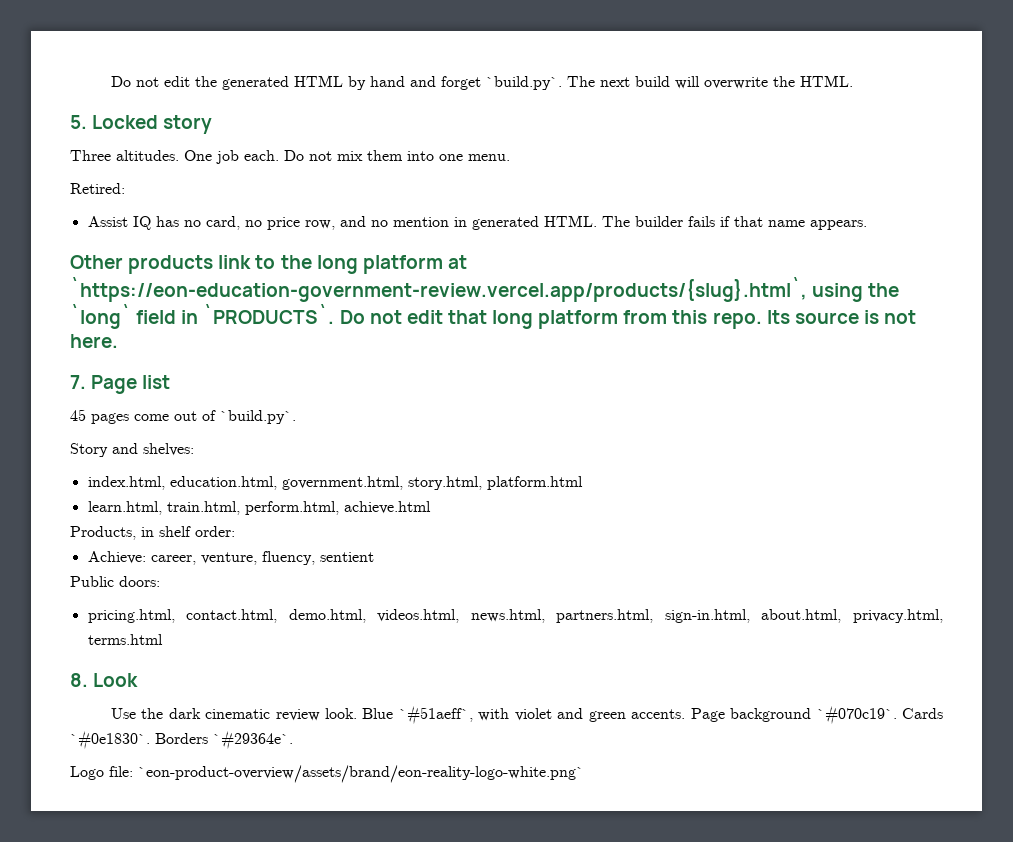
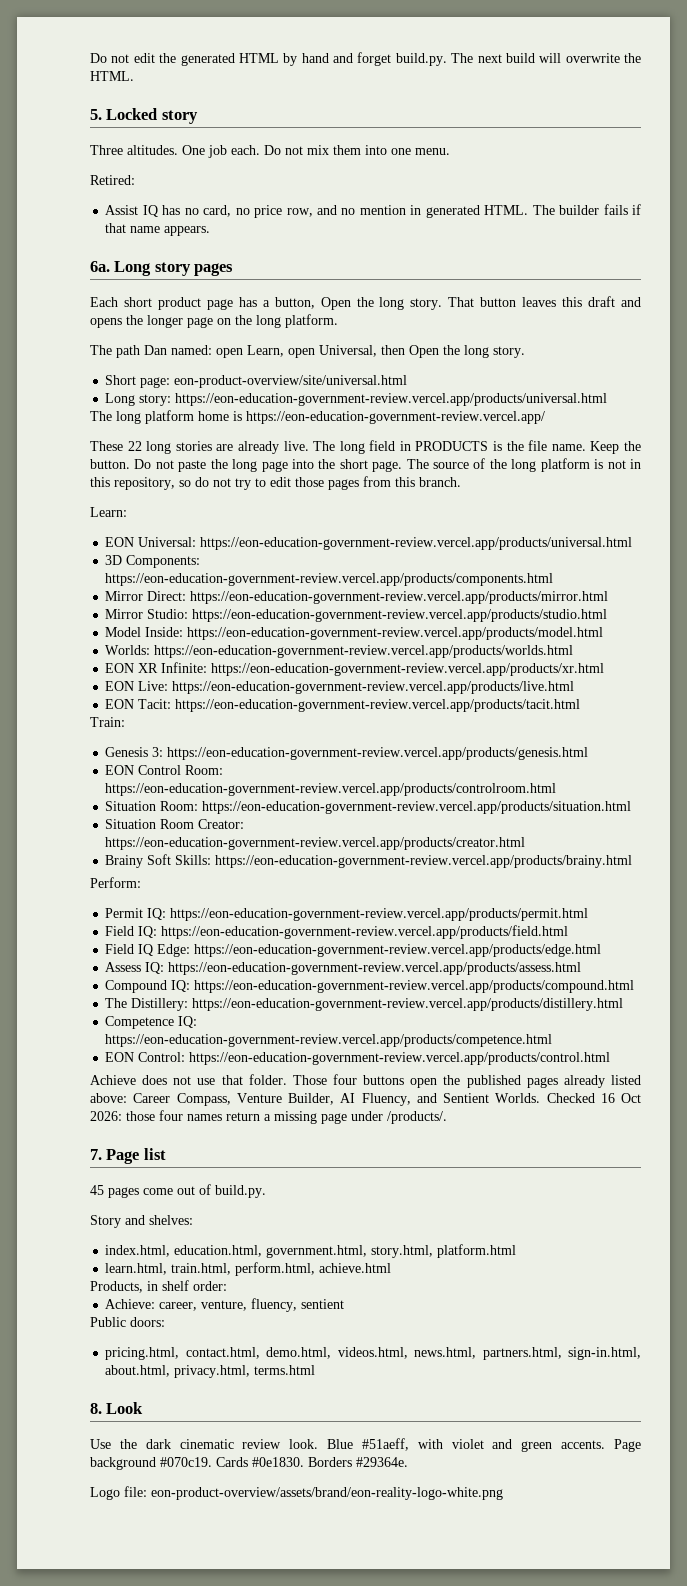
- Do not edit the generated HTML by hand and forget `build.py`. The next build will overwrite the HTML.
+ Do not edit the generated HTML by hand and forget build.py. The next build will overwrite the HTML.
- Other products link to the long platform at `https://eon-education-government-review.vercel.app/products/{slug}.html`, using the `long` field in `PRODUCTS`. Do not edit that long platform from this repo. Its source is not here.
+ 6a. Long story pages
+ Each short product page has a button, Open the long story. That button leaves this draft and opens the longer page on the long platform.
+ The path Dan named: open Learn, open Universal, then Open the long story.
+ Short page: eon-product-overview/site/universal.html
+ Long story: https://eon-education-government-review.vercel.app/products/universal.html
+ The long platform home is https://eon-education-government-review.vercel.app/
+ These 22 long stories are already live. The long field in PRODUCTS is the file name. Keep the button. Do not paste the long page into the short page. The source of the long platform is not in this repository, so do not try to edit those pages from this branch.
+ Learn:
+ EON Universal: https://eon-education-government-review.vercel.app/products/universal.html
+ 3D Components: https://eon-education-government-review.vercel.app/products/components.html
+ Mirror Direct: https://eon-education-government-review.vercel.app/products/mirror.html
+ Mirror Studio: https://eon-education-government-review.vercel.app/products/studio.html
+ Model Inside: https://eon-education-government-review.vercel.app/products/model.html
+ Worlds: https://eon-education-government-review.vercel.app/products/worlds.html
+ EON XR Infinite: https://eon-education-government-review.vercel.app/products/xr.html
+ EON Live: https://eon-education-government-review.vercel.app/products/live.html
+ EON Tacit: https://eon-education-government-review.vercel.app/products/tacit.html
+ Train:
+ Genesis 3: https://eon-education-government-review.vercel.app/products/genesis.html
+ EON Control Room: https://eon-education-government-review.vercel.app/products/controlroom.html
+ Situation Room: https://eon-education-government-review.vercel.app/products/situation.html
+ Situation Room Creator: https://eon-education-government-review.vercel.app/products/creator.html
+ Brainy Soft Skills: https://eon-education-government-review.vercel.app/products/brainy.html
+ Perform:
+ Permit IQ: https://eon-education-government-review.vercel.app/products/permit.html
+ Field IQ: https://eon-education-government-review.vercel.app/products/field.html
+ Field IQ Edge: https://eon-education-government-review.vercel.app/products/edge.html
+ Assess IQ: https://eon-education-government-review.vercel.app/products/assess.html
+ Compound IQ: https://eon-education-government-review.vercel.app/products/compound.html
+ The Distillery: https://eon-education-government-review.vercel.app/products/distillery.html
+ Competence IQ: https://eon-education-government-review.vercel.app/products/competence.html
+ EON Control: https://eon-education-government-review.vercel.app/products/control.html
+ Achieve does not use that folder. Those four buttons open the published pages already listed above: Career Compass, Venture Builder, AI Fluency, and Sentient Worlds. Checked 16 Oct 2026: those four names return a missing page under /products/.
- 45 pages come out of `build.py`.
+ 45 pages come out of build.py.
- Blue `#51aeff`, with violet and green accents.
+ Blue #51aeff, with violet and green accents.
- Page background `#070c19`. Cards `#0e1830`. Borders `#29364e`.
+ Page background #070c19. Cards #0e1830. Borders #29364e.
- Logo file: `eon-product-overview/assets/brand/eon-reality-logo-white.png`
+ Logo file: eon-product-overview/assets/brand/eon-reality-logo-white.png

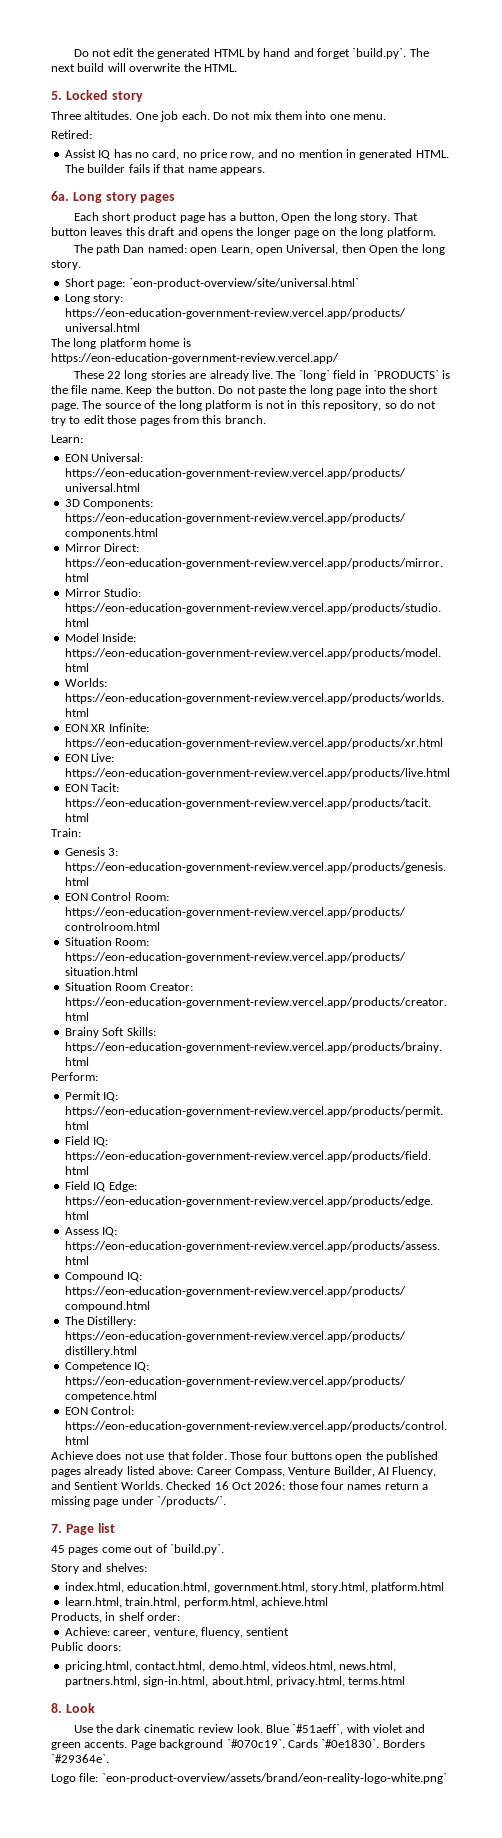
- Do not edit the generated HTML by hand and forget build.py. The next build will overwrite the HTML.
+ Do not edit the generated HTML by hand and forget `build.py`. The next build will overwrite the HTML.
- Short page: eon-product-overview/site/universal.html
+ Short page: `eon-product-overview/site/universal.html`
- The long field in PRODUCTS is the file name.
+ The `long` field in `PRODUCTS` is the file name.
- Checked 16 Oct 2026: those four names return a missing page under /products/.
+ Checked 16 Oct 2026: those four names return a missing page under `/products/`.
- 45 pages come out of build.py.
+ 45 pages come out of `build.py`.
- Blue #51aeff, with violet and green accents.
+ Blue `#51aeff`, with violet and green accents.
- Page background #070c19. Cards #0e1830. Borders #29364e.
+ Page background `#070c19`. Cards `#0e1830`. Borders `#29364e`.
- Logo file: eon-product-overview/assets/brand/eon-reality-logo-white.png
+ Logo file: `eon-product-overview/assets/brand/eon-reality-logo-white.png`

